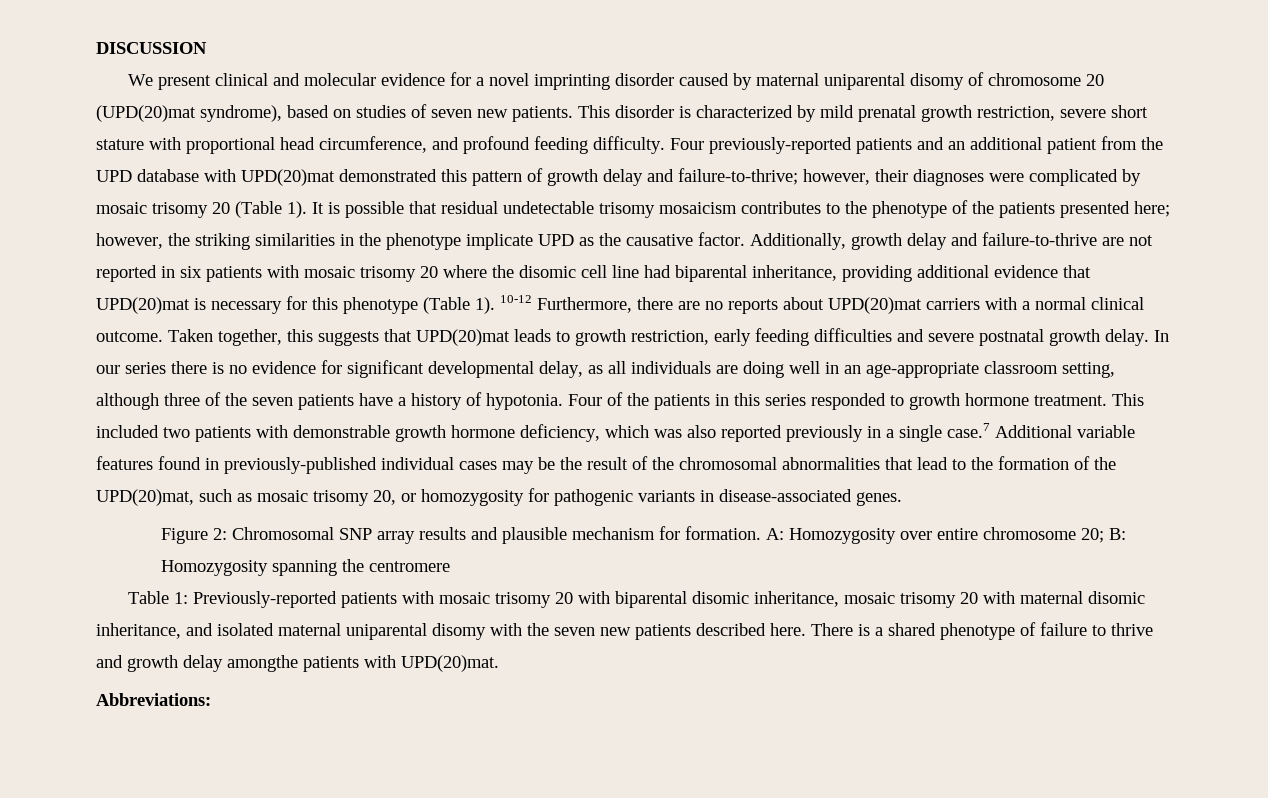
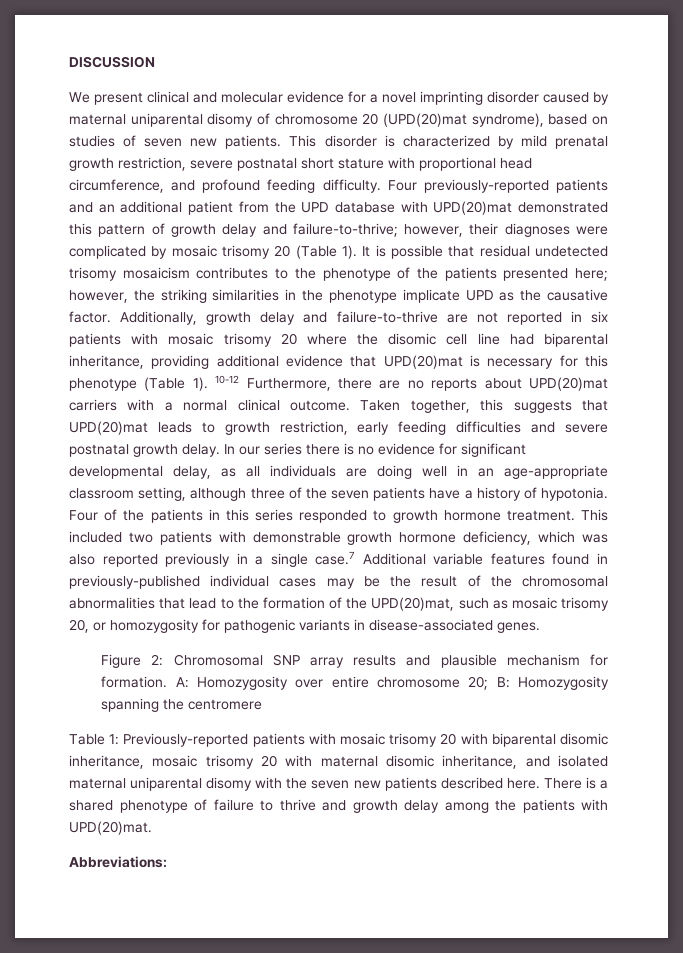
- This disorder is characterized by mild prenatal growth restriction, severe short stature with proportional head circumference, and profound feeding difficulty.
+ This disorder is characterized by mild prenatal growth restriction, severe postnatal short stature with proportional head circumference, and profound feeding difficulty.
- It is possible that residual undetectable trisomy mosaicism contributes to the phenotype of the patients presented here; however, the striking similarities in the phenotype implicate UPD as the causative factor.
+ It is possible that residual undetected trisomy mosaicism contributes to the phenotype of the patients presented here; however, the striking similarities in the phenotype implicate UPD as the causative factor.
- There is a shared phenotype of failure to thrive and growth delay amongthe patients with UPD(20)mat.
+ There is a shared phenotype of failure to thrive and growth delay among the patients with UPD(20)mat.

